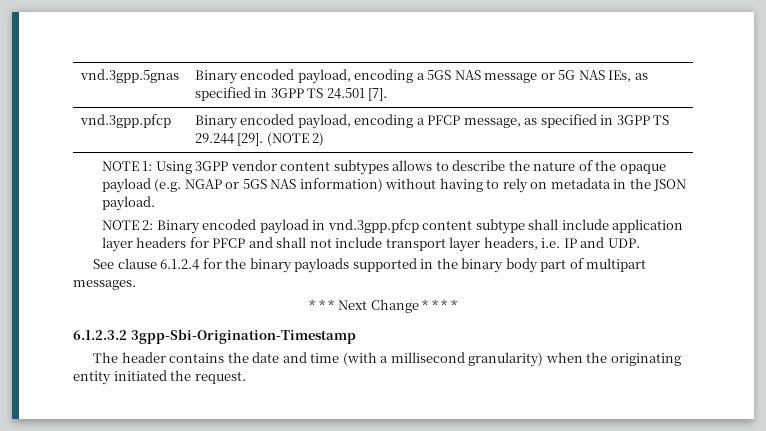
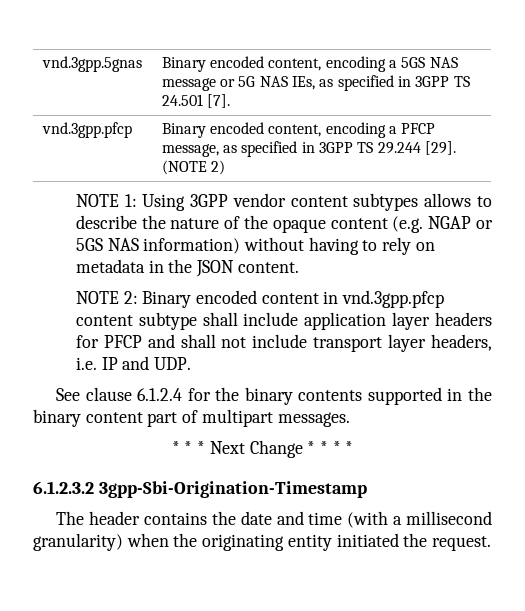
- vnd.3gpp.5gnas | Binary encoded payload, encoding a 5GS NAS message or 5G NAS IEs, as specified in 3GPP TS 24.501 [7].
+ vnd.3gpp.5gnas | Binary encoded content, encoding a 5GS NAS message or 5G NAS IEs, as specified in 3GPP TS 24.501 [7].
- vnd.3gpp.pfcp | Binary encoded payload, encoding a PFCP message, as specified in 3GPP TS 29.244 [29]. (NOTE 2)
+ vnd.3gpp.pfcp | Binary encoded content, encoding a PFCP message, as specified in 3GPP TS 29.244 [29]. (NOTE 2)
- NOTE 1: Using 3GPP vendor content subtypes allows to describe the nature of the opaque payload (e.g. NGAP or 5GS NAS information) without having to rely on metadata in the JSON payload.
+ NOTE 1: Using 3GPP vendor content subtypes allows to describe the nature of the opaque content (e.g. NGAP or 5GS NAS information) without having to rely on metadata in the JSON content.
- NOTE 2: Binary encoded payload in vnd.3gpp.pfcp content subtype shall include application layer headers for PFCP and shall not include transport layer headers, i.e. IP and UDP.
+ NOTE 2: Binary encoded content in vnd.3gpp.pfcp content subtype shall include application layer headers for PFCP and shall not include transport layer headers, i.e. IP and UDP.
- See clause 6.1.2.4 for the binary payloads supported in the binary body part of multipart messages.
+ See clause 6.1.2.4 for the binary contents supported in the binary content part of multipart messages.

